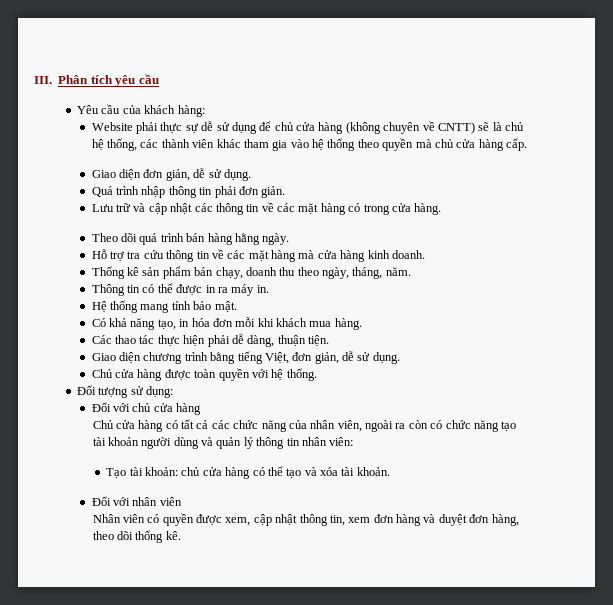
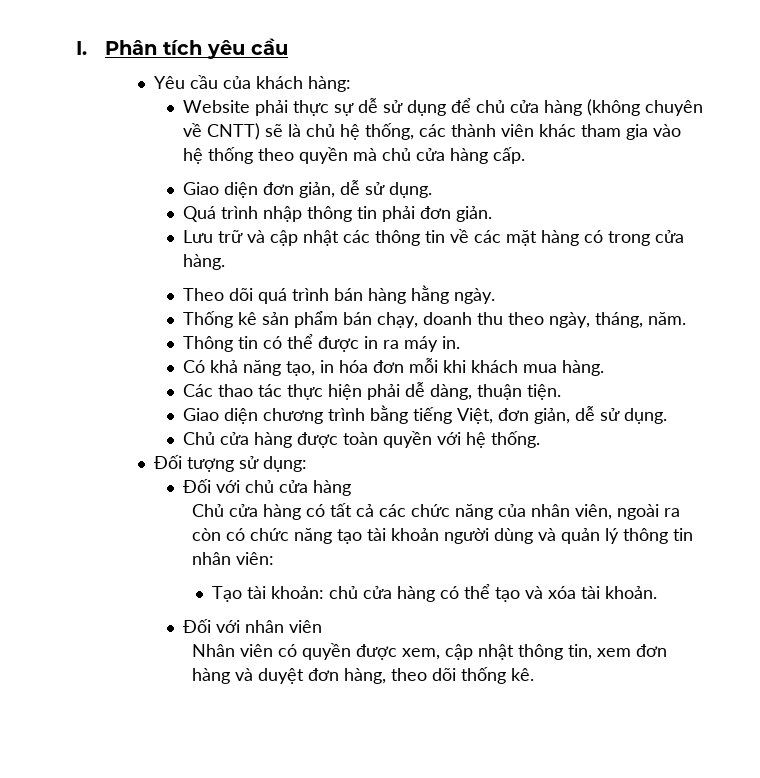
- III. Phân tích yêu cầu
+ I. Phân tích yêu cầu
- Hỗ trợ tra cứu thông tin về các mặt hàng mà cửa hàng kinh doanh.
- Hệ thống mang tính bảo mật.

